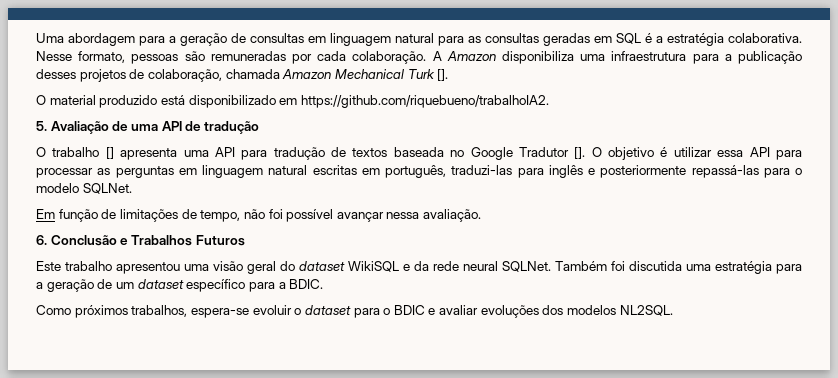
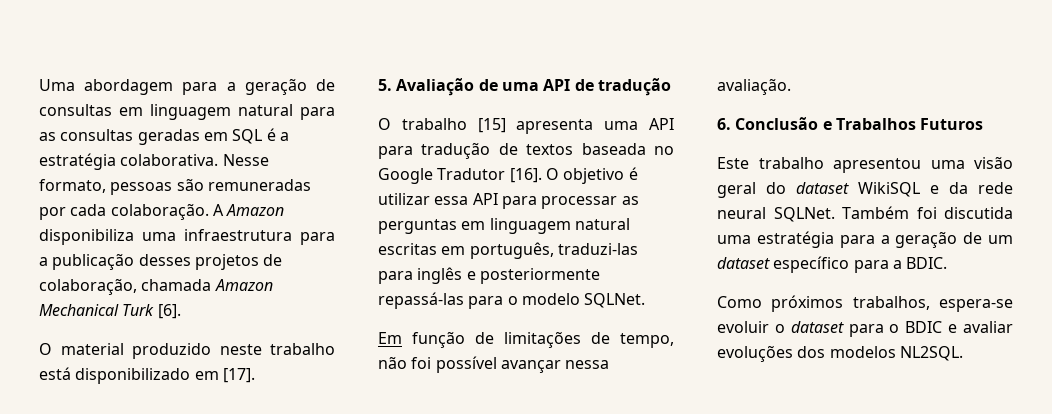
- A Amazon disponibiliza uma infraestrutura para a publicação desses projetos de colaboração, chamada Amazon Mechanical Turk [].
+ A Amazon disponibiliza uma infraestrutura para a publicação desses projetos de colaboração, chamada Amazon Mechanical Turk [6].
- O material produzido está disponibilizado em https://github.com/riquebueno/trabalhoIA2.
+ O material produzido neste trabalho está disponibilizado em [17].
- O trabalho [] apresenta uma API para tradução de textos baseada no Google Tradutor [].
+ O trabalho [15] apresenta uma API para tradução de textos baseada no Google Tradutor [16].

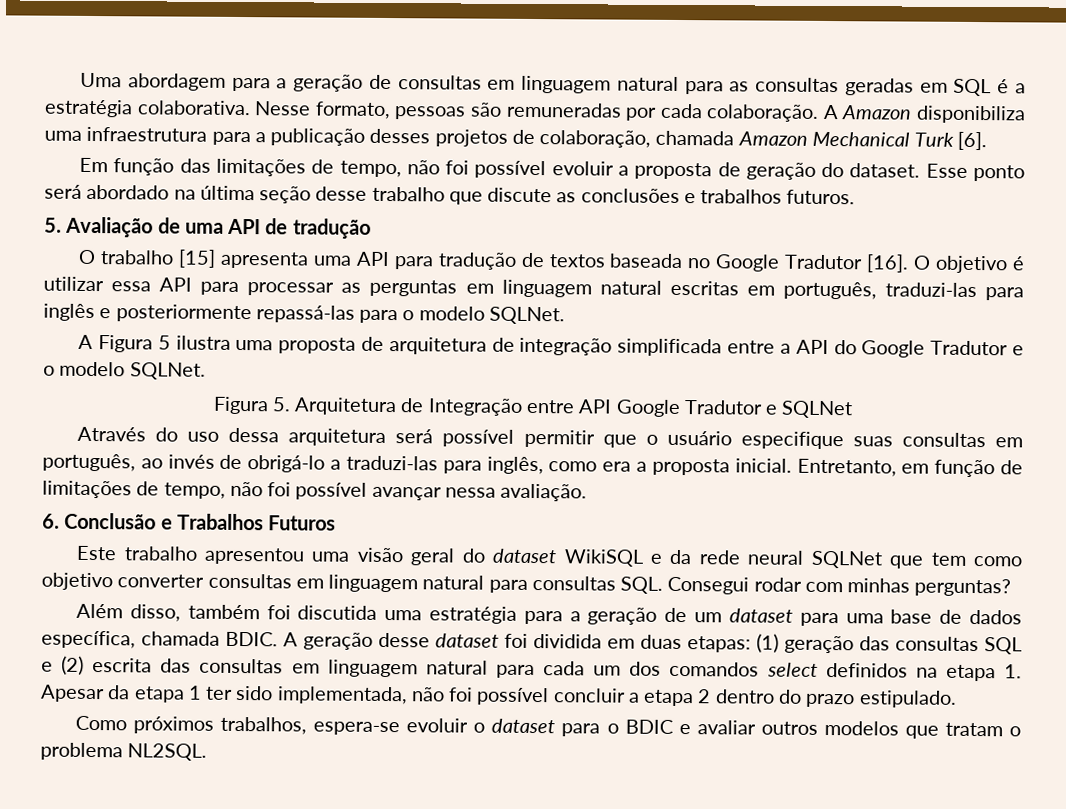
- O material produzido neste trabalho está disponibilizado em [17].
+ Em função das limitações de tempo, não foi possível evoluir a proposta de geração do dataset. Esse ponto será abordado na última seção desse trabalho que discute as conclusões e trabalhos futuros.
- Em função de limitações de tempo, não foi possível avançar nessa avaliação.
+ A Figura 5 ilustra uma proposta de arquitetura de integração simplificada entre a API do Google Tradutor e o modelo SQLNet.
+ Figura 5. Arquitetura de Integração entre API Google Tradutor e SQLNet
+ Através do uso dessa arquitetura será possível permitir que o usuário especifique suas consultas em português, ao invés de obrigá-lo a traduzi-las para inglês, como era a proposta inicial. Entretanto, em função de limitações de tempo, não foi possível avançar nessa avaliação.
- Este trabalho apresentou uma visão geral do dataset WikiSQL e da rede neural SQLNet. Também foi discutida uma estratégia para a geração de um dataset específico para a BDIC.
+ Este trabalho apresentou uma visão geral do dataset WikiSQL e da rede neural SQLNet que tem como objetivo converter consultas em linguagem natural para consultas SQL. Consegui rodar com minhas perguntas?
+ Além disso, também foi discutida uma estratégia para a geração de um dataset para uma base de dados específica, chamada BDIC. A geração desse dataset foi dividida em duas etapas: (1) geração das consultas SQL e (2) escrita das consultas em linguagem natural para cada um dos comandos select definidos na etapa 1. Apesar da etapa 1 ter sido implementada, não foi possível concluir a etapa 2 dentro do prazo estipulado.
- Como próximos trabalhos, espera-se evoluir o dataset para o BDIC e avaliar evoluções dos modelos NL2SQL.
+ Como próximos trabalhos, espera-se evoluir o dataset para o BDIC e avaliar outros modelos que tratam o problema NL2SQL.

